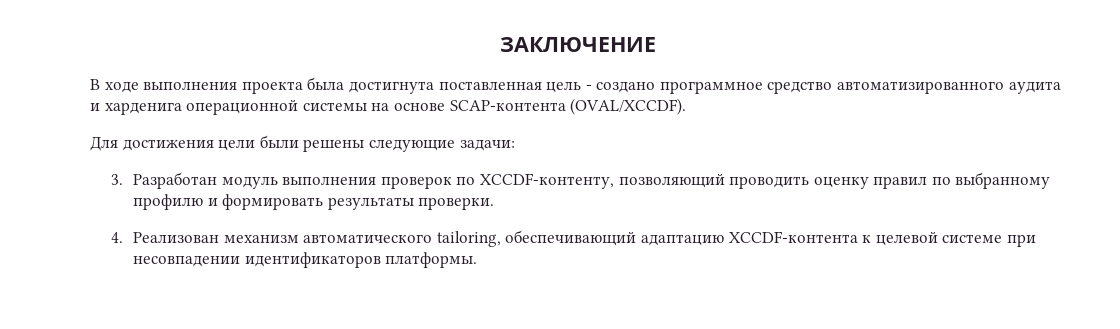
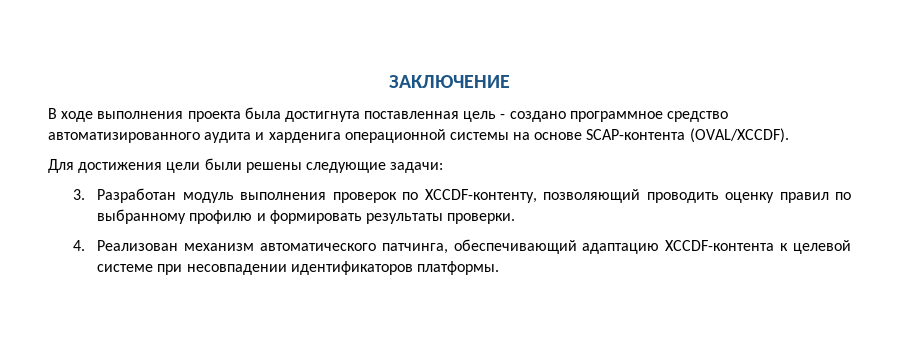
- 4. Реализован механизм автоматического tailoring, обеспечивающий адаптацию XCCDF-контента к целевой системе при несовпадении идентификаторов платформы.
+ 4. Реализован механизм автоматического патчинга, обеспечивающий адаптацию XCCDF-контента к целевой системе при несовпадении идентификаторов платформы.

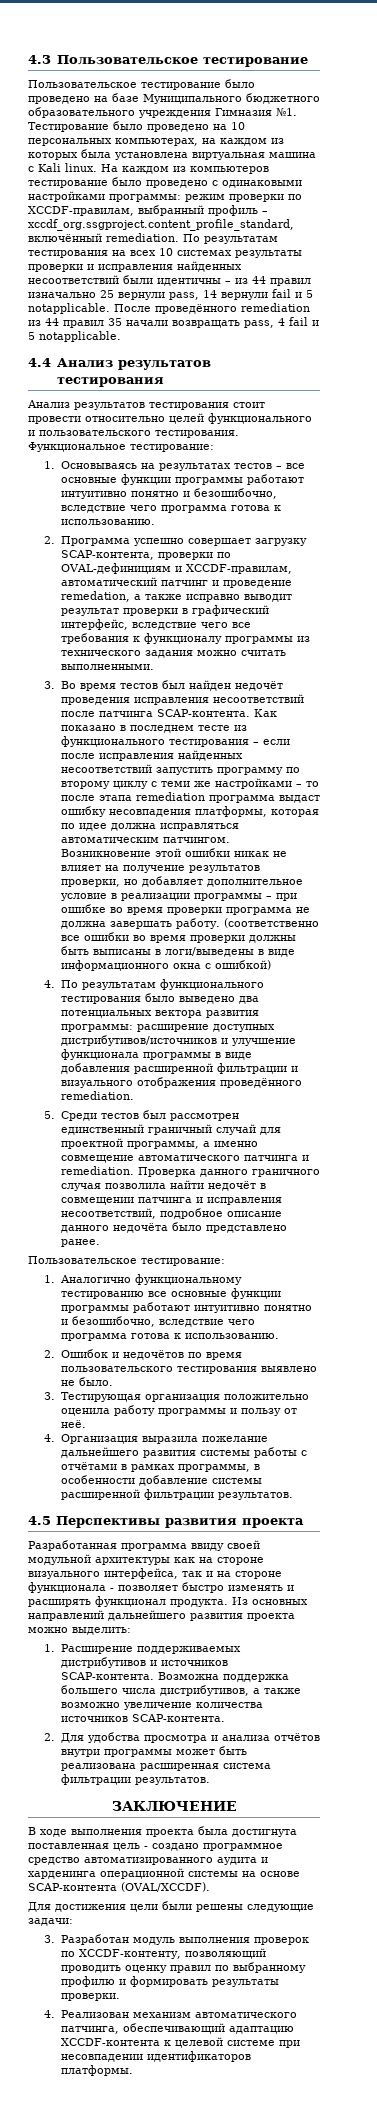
+ 4.3 Пользовательское тестирование
+ Пользовательское тестирование было проведено на базе Муниципального бюджетного образовательного учреждения Гимназия №1. Тестирование было проведено на 10 персональных компьютерах, на каждом из которых была установлена виртуальная машина с Kali linux. На каждом из компьютеров тестирование было проведено с одинаковыми настройками программы: режим проверки по XCCDF-правилам, выбранный профиль – xccdf_org.ssgproject.content_profile_standard, включённый remediation. По результатам тестирования на всех 10 системах результаты проверки и исправления найденных несоответствий были идентичны – из 44 правил изначально 25 вернули pass, 14 вернули fail и 5 notapplicable. После проведённого remediation из 44 правил 35 начали возвращать pass, 4 fail и 5 notapplicable.
+ 4.4 Анализ результатов тестирования
+ Анализ результатов тестирования стоит провести относительно целей функционального и пользовательского тестирования. Функциональное тестирование:
+ 1. Основываясь на результатах тестов – все основные функции программы работают интуитивно понятно и безошибочно, вследствие чего программа готова к использованию.
+ 2. Программа успешно совершает загрузку SCAP-контента, проверки по OVAL-дефинициям и XCCDF-правилам, автоматический патчинг и проведение remedation, а также исправно выводит результат проверки в графический интерфейс, вследствие чего все требования к функционалу программы из технического задания можно считать выполненными.
+ 3. Во время тестов был найден недочёт проведения исправления несоответствий после патчинга SCAP-контента. Как показано в последнем тесте из функционального тестирования – если после исправления найденных несоответствий запустить программу по второму циклу с теми же настройками – то после этапа remediation программа выдаст ошибку несовпадения платформы, которая по идее должна исправляться автоматическим патчингом. Возникновение этой ошибки никак не влияет на получение результатов проверки, но добавляет дополнительное условие в реализации программы – при ошибке во время проверки программа не должна завершать работу. (соответственно все ошибки во время проверки должны быть выписаны в логи/выведены в виде информационного окна с ошибкой)
+ 4. По результатам функционального тестирования было выведено два потенциальных вектора развития программы: расширение доступных дистрибутивов/источников и улучшение функционала программы в виде добавления расширенной фильтрации и визуального отображения проведённого remediation.
+ 5. Среди тестов был рассмотрен единственный граничный случай для проектной программы, а именно совмещение автоматического патчинга и remediation. Проверка данного граничного случая позволила найти недочёт в совмещении патчинга и исправления несоответствий, подробное описание данного недочёта было представлено ранее.
+ Пользовательское тестирование:
+ 1. Аналогично функциональному тестированию все основные функции программы работают интуитивно понятно и безошибочно, вследствие чего программа готова к использованию.
+ 2. Ошибок и недочётов по время пользовательского тестирования выявлено не было.
+ 3. Тестирующая организация положительно оценила работу программы и пользу от неё.
+ 4. Организация выразила пожелание дальнейшего развития системы работы с отчётами в рамках программы, в особенности добавление системы расширенной фильтрации результатов.
+ 4.5 Перспективы развития проекта
+ Разработанная программа ввиду своей модульной архитектуры как на стороне визуального интерфейса, так и на стороне функционала - позволяет быстро изменять и расширять функционал продукта. Из основных направлений дальнейшего развития проекта можно выделить:
+ 1. Расширение поддерживаемых дистрибутивов и источников SCAP-контента. Возможна поддержка большего числа дистрибутивов, а также возможно увеличение количества источников SCAP-контента.
+ 2. Для удобства просмотра и анализа отчётов внутри программы может быть реализована расширенная система фильтрации результатов.
- В ходе выполнения проекта была достигнута поставленная цель - создано программное средство автоматизированного аудита и харденига операционной системы на основе SCAP-контента (OVAL/XCCDF).
+ В ходе выполнения проекта была достигнута поставленная цель - создано программное средство автоматизированного аудита и харденинга операционной системы на основе SCAP-контента (OVAL/XCCDF).

